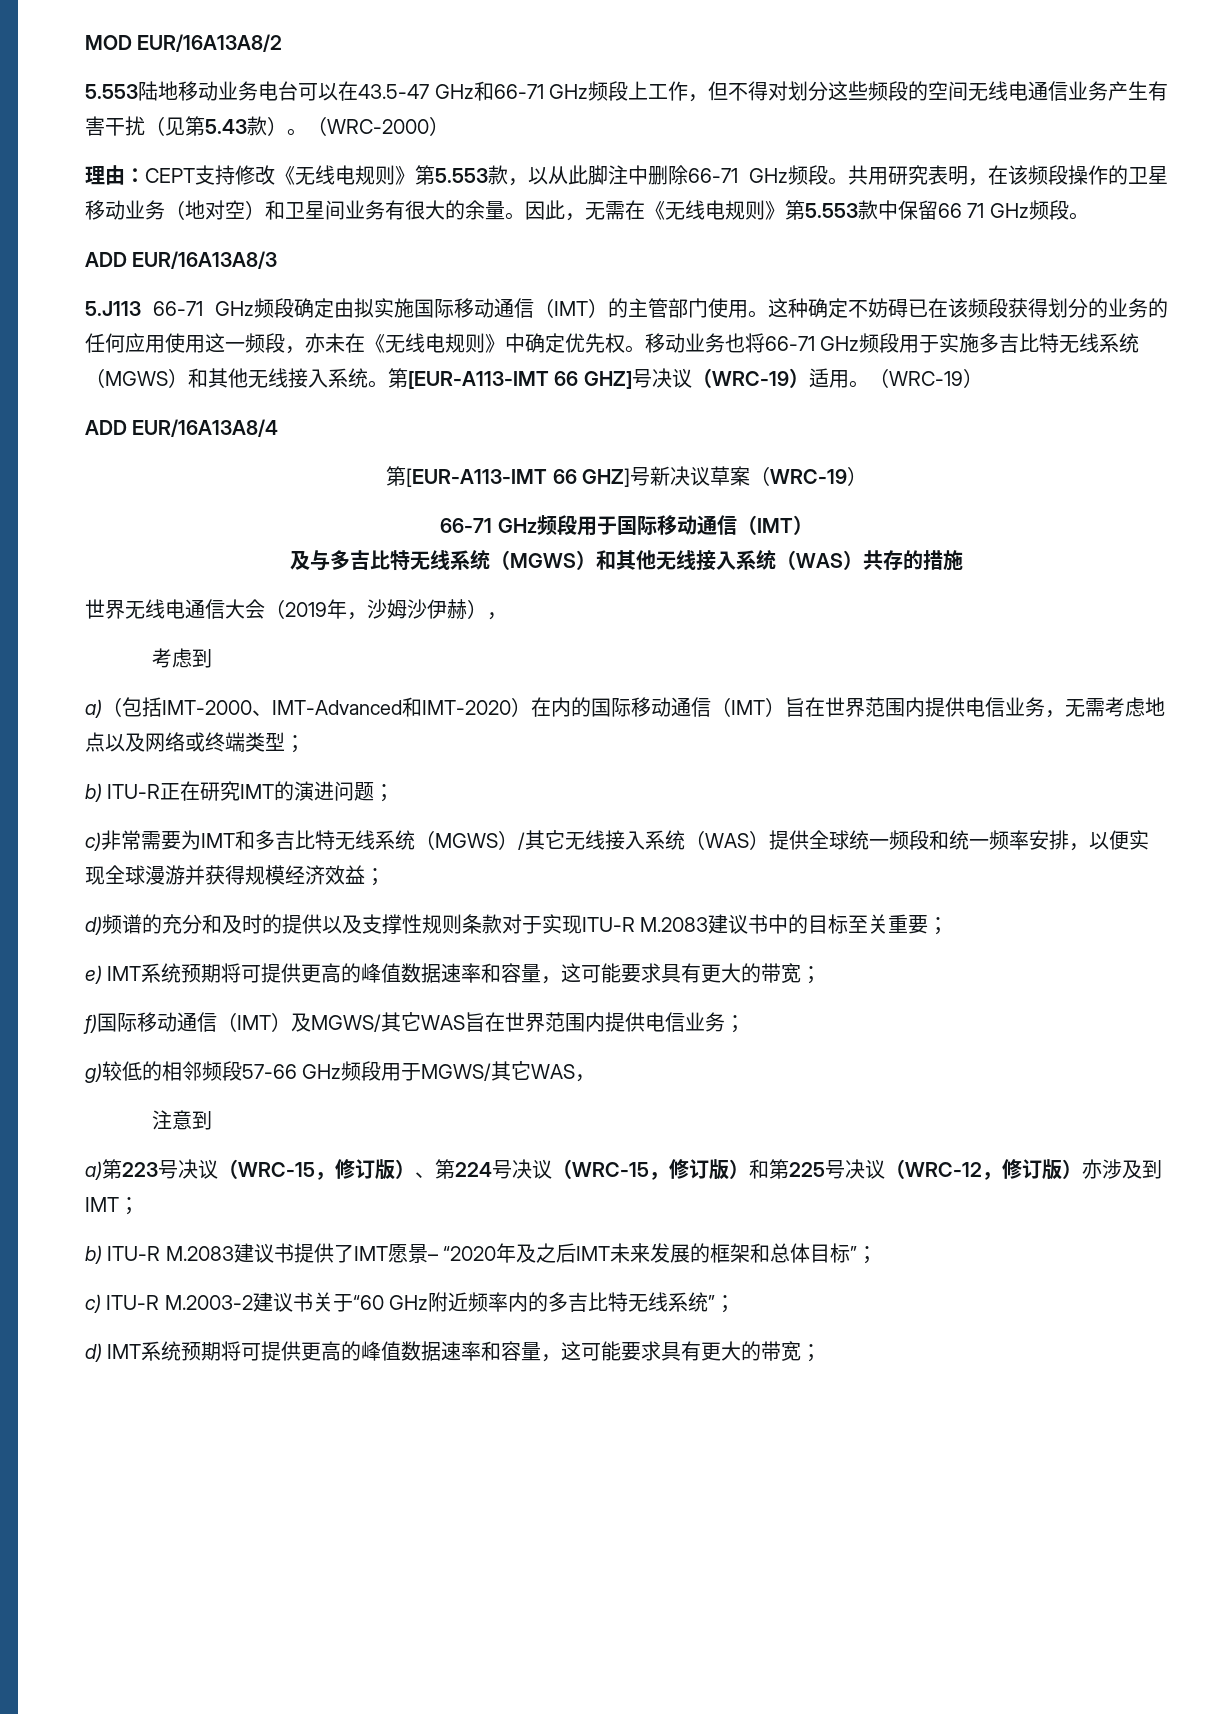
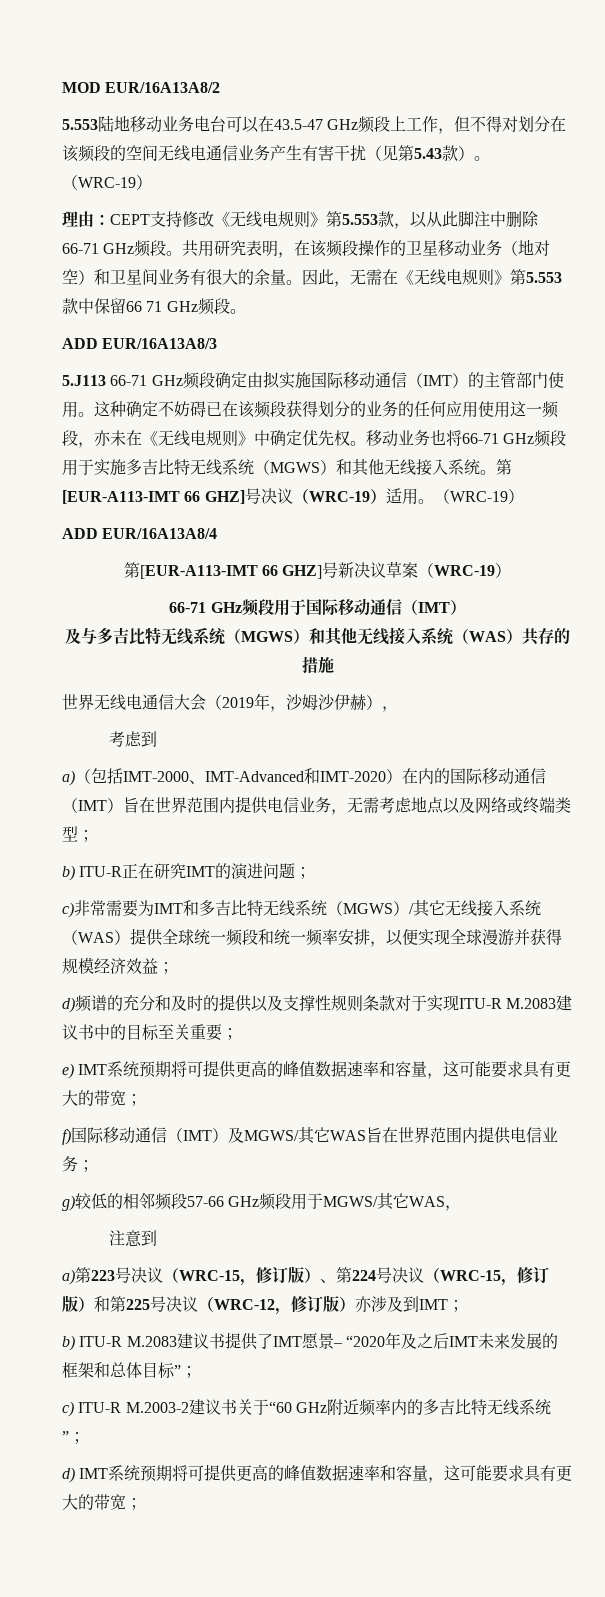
- 5.553陆地移动业务电台可以在43.5-47 GHz和66-71 GHz频段上工作，但不得对划分这些频段的空间无线电通信业务产生有害干扰（见第5.43款）。（WRC-2000）
+ 5.553陆地移动业务电台可以在43.5-47 GHz频段上工作，但不得对划分在该频段的空间无线电通信业务产生有害干扰（见第5.43款）。（WRC-19）

